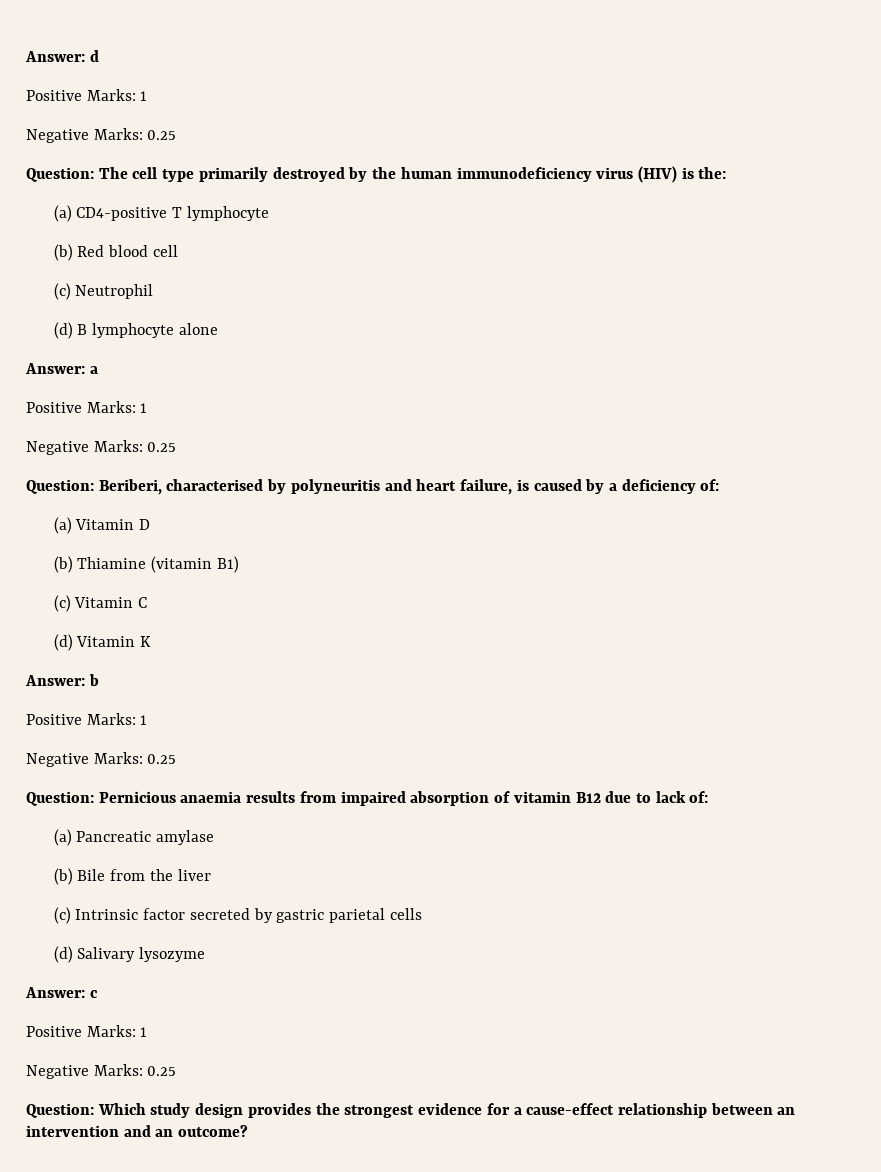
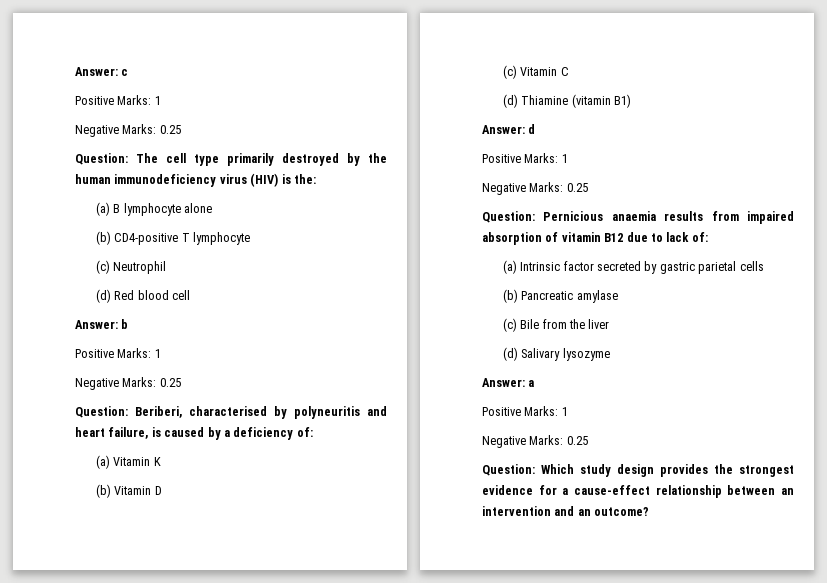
- Answer: d
+ Answer: c
- (a) CD4-positive T lymphocyte
+ (a) B lymphocyte alone
+ (b) CD4-positive T lymphocyte
- (b) Red blood cell
- (d) B lymphocyte alone
- Answer: a
+ (d) Red blood cell
+ Answer: b
- (a) Vitamin D
- (b) Thiamine (vitamin B1)
+ (a) Vitamin K
+ (b) Vitamin D
- (d) Vitamin K
- Answer: b
+ (d) Thiamine (vitamin B1)
+ Answer: d
- (a) Pancreatic amylase
- (b) Bile from the liver
- (c) Intrinsic factor secreted by gastric parietal cells
+ (a) Intrinsic factor secreted by gastric parietal cells
+ (b) Pancreatic amylase
+ (c) Bile from the liver
- Answer: c
+ Answer: a

